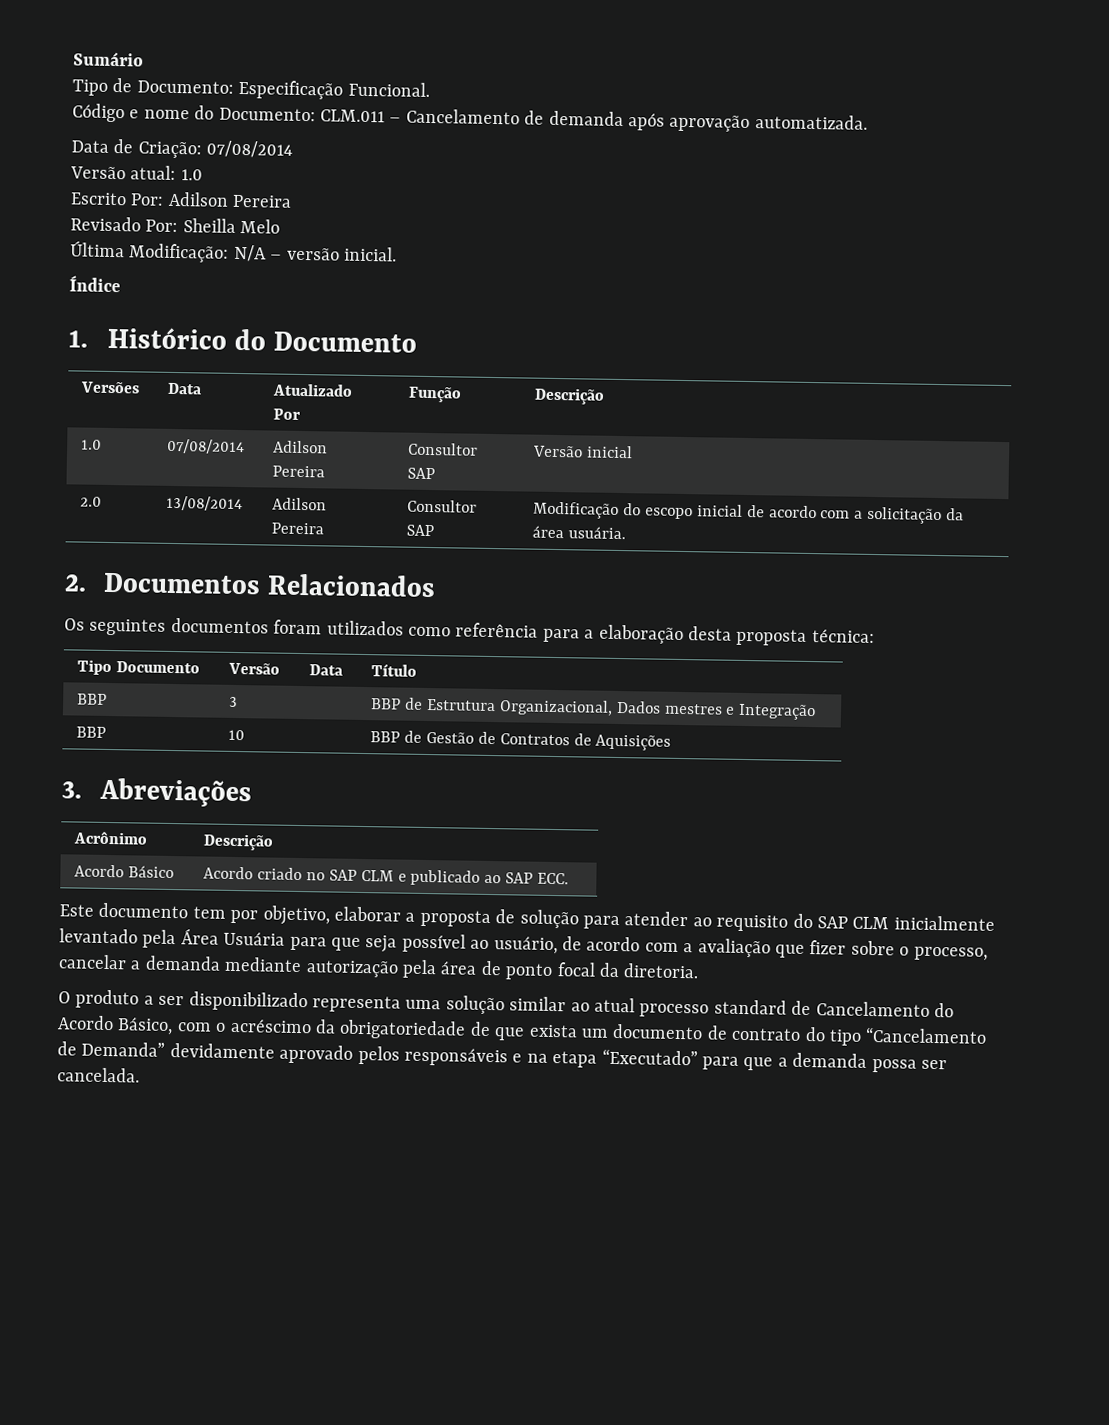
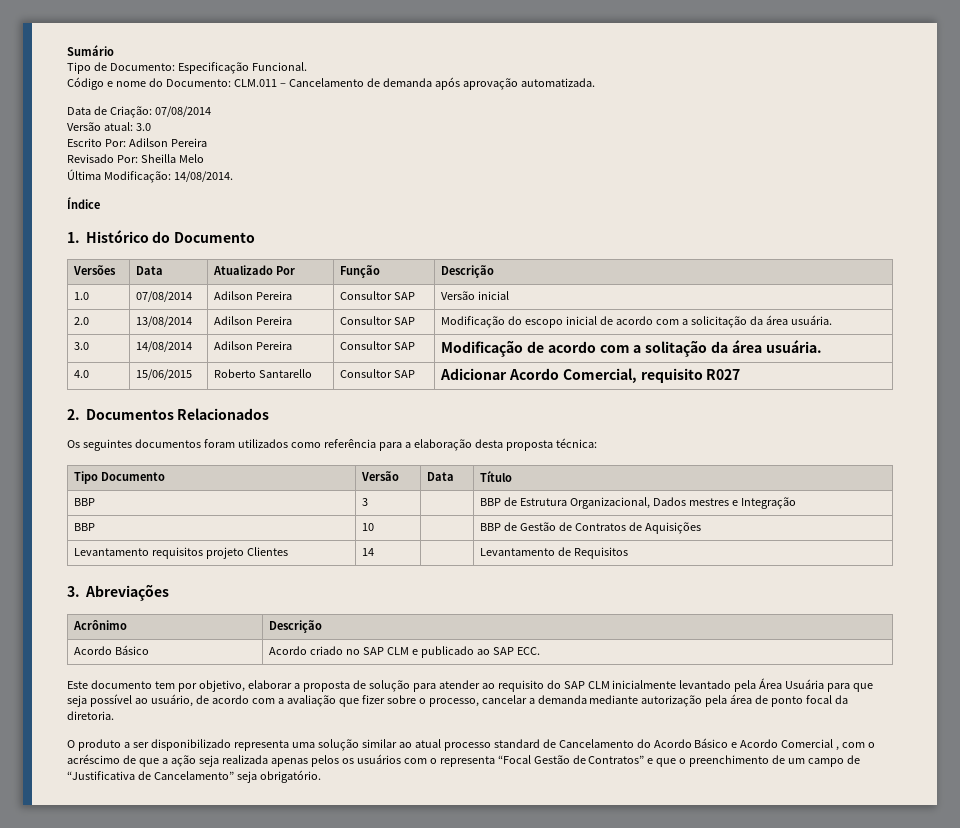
- Versão atual: 1.0
+ Versão atual: 3.0
- Última Modificação: N/A – versão inicial.
+ Última Modificação: 14/08/2014.
+ 3.0 | 14/08/2014 | Adilson Pereira | Consultor SAP | Modificação de acordo com a solitação da área usuária.
+ 4.0 | 15/06/2015 | Roberto Santarello | Consultor SAP | Adicionar Acordo Comercial, requisito R027
+ Levantamento requisitos projeto Clientes | 14 | | Levantamento de Requisitos
- O produto a ser disponibilizado representa uma solução similar ao atual processo standard de Cancelamento do Acordo Básico, com o acréscimo da obrigatoriedade de que exista um documento de contrato do tipo “Cancelamento de Demanda” devidamente aprovado pelos responsáveis e na etapa “Executado” para que a demanda possa ser cancelada.
+ O produto a ser disponibilizado representa uma solução similar ao atual processo standard de Cancelamento do Acordo Básico e Acordo Comercial , com o acréscimo de que a ação seja realizada apenas pelos os usuários com o representa “Focal Gestão de Contratos” e que o preenchimento de um campo de “Justificativa de Cancelamento” seja obrigatório.

